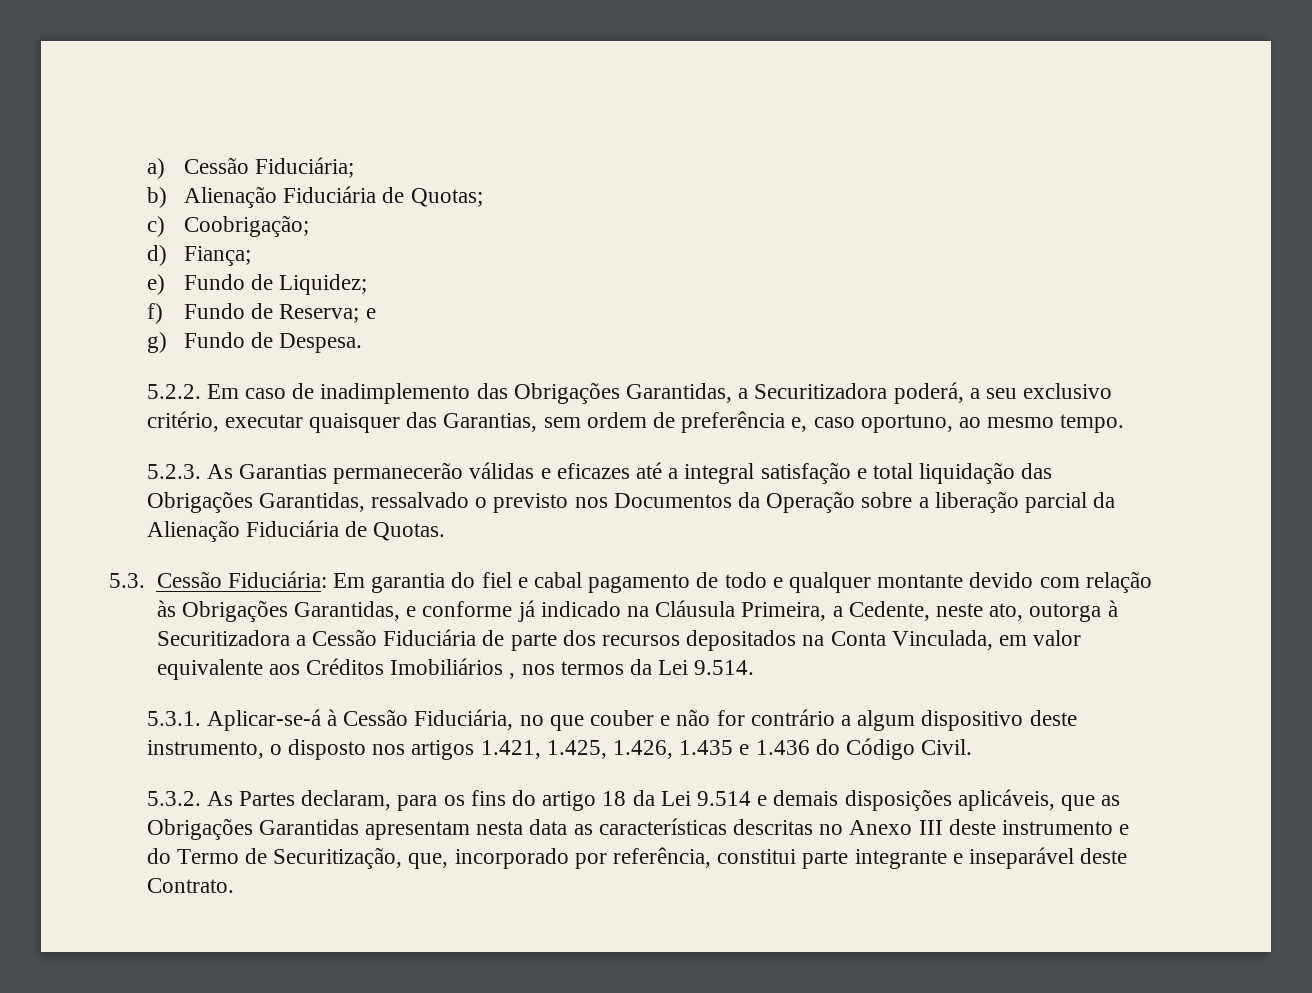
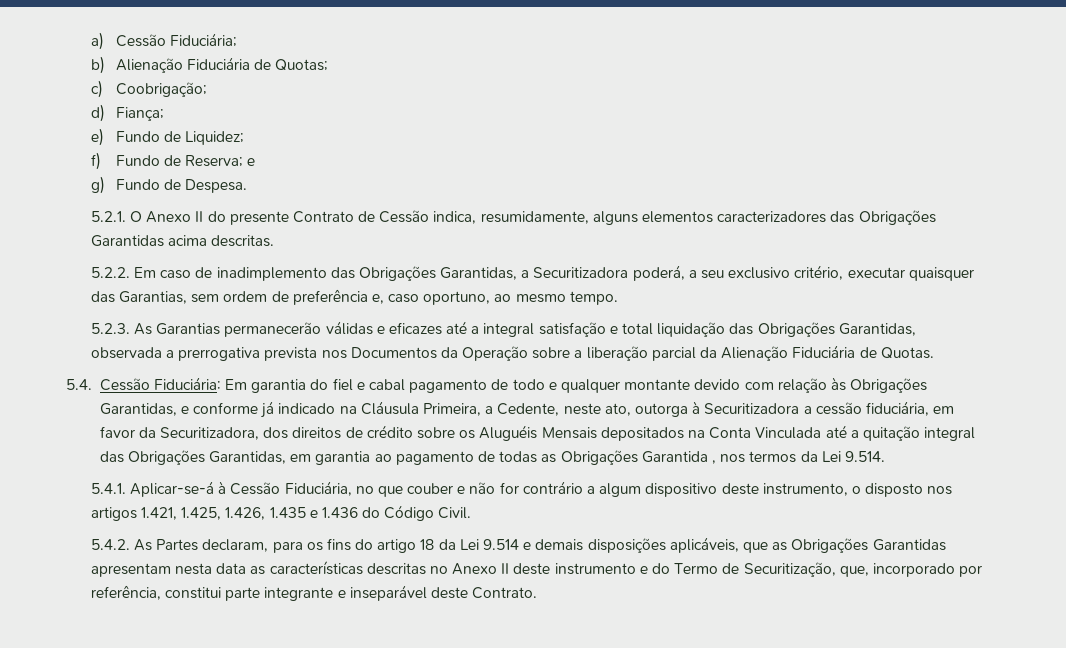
+ 5.2.1. O Anexo II do presente Contrato de Cessão indica, resumidamente, alguns elementos caracterizadores das Obrigações Garantidas acima descritas.
- 5.2.3. As Garantias permanecerão válidas e eficazes até a integral satisfação e total liquidação das Obrigações Garantidas, ressalvado o previsto nos Documentos da Operação sobre a liberação parcial da Alienação Fiduciária de Quotas.
+ 5.2.3. As Garantias permanecerão válidas e eficazes até a integral satisfação e total liquidação das Obrigações Garantidas, observada a prerrogativa prevista nos Documentos da Operação sobre a liberação parcial da Alienação Fiduciária de Quotas.
- 5.3. Cessão Fiduciária: Em garantia do fiel e cabal pagamento de todo e qualquer montante devido com relação às Obrigações Garantidas, e conforme já indicado na Cláusula Primeira, a Cedente, neste ato, outorga à Securitizadora a Cessão Fiduciária de parte dos recursos depositados na Conta Vinculada, em valor equivalente aos Créditos Imobiliários , nos termos da Lei 9.514.
+ 5.4. Cessão Fiduciária: Em garantia do fiel e cabal pagamento de todo e qualquer montante devido com relação às Obrigações Garantidas, e conforme já indicado na Cláusula Primeira, a Cedente, neste ato, outorga à Securitizadora a cessão fiduciária, em favor da Securitizadora, dos direitos de crédito sobre os Aluguéis Mensais depositados na Conta Vinculada até a quitação integral das Obrigações Garantidas, em garantia ao pagamento de todas as Obrigações Garantida , nos termos da Lei 9.514.
- 5.3.1. Aplicar-se-á à Cessão Fiduciária, no que couber e não for contrário a algum dispositivo deste instrumento, o disposto nos artigos 1.421, 1.425, 1.426, 1.435 e 1.436 do Código Civil.
+ 5.4.1. Aplicar-se-á à Cessão Fiduciária, no que couber e não for contrário a algum dispositivo deste instrumento, o disposto nos artigos 1.421, 1.425, 1.426, 1.435 e 1.436 do Código Civil.
- 5.3.2. As Partes declaram, para os fins do artigo 18 da Lei 9.514 e demais disposições aplicáveis, que as Obrigações Garantidas apresentam nesta data as características descritas no Anexo III deste instrumento e do Termo de Securitização, que, incorporado por referência, constitui parte integrante e inseparável deste Contrato.
+ 5.4.2. As Partes declaram, para os fins do artigo 18 da Lei 9.514 e demais disposições aplicáveis, que as Obrigações Garantidas apresentam nesta data as características descritas no Anexo II deste instrumento e do Termo de Securitização, que, incorporado por referência, constitui parte integrante e inseparável deste Contrato.

